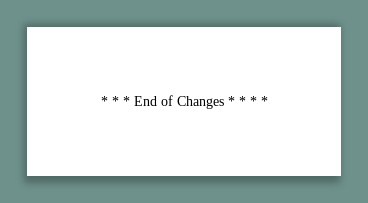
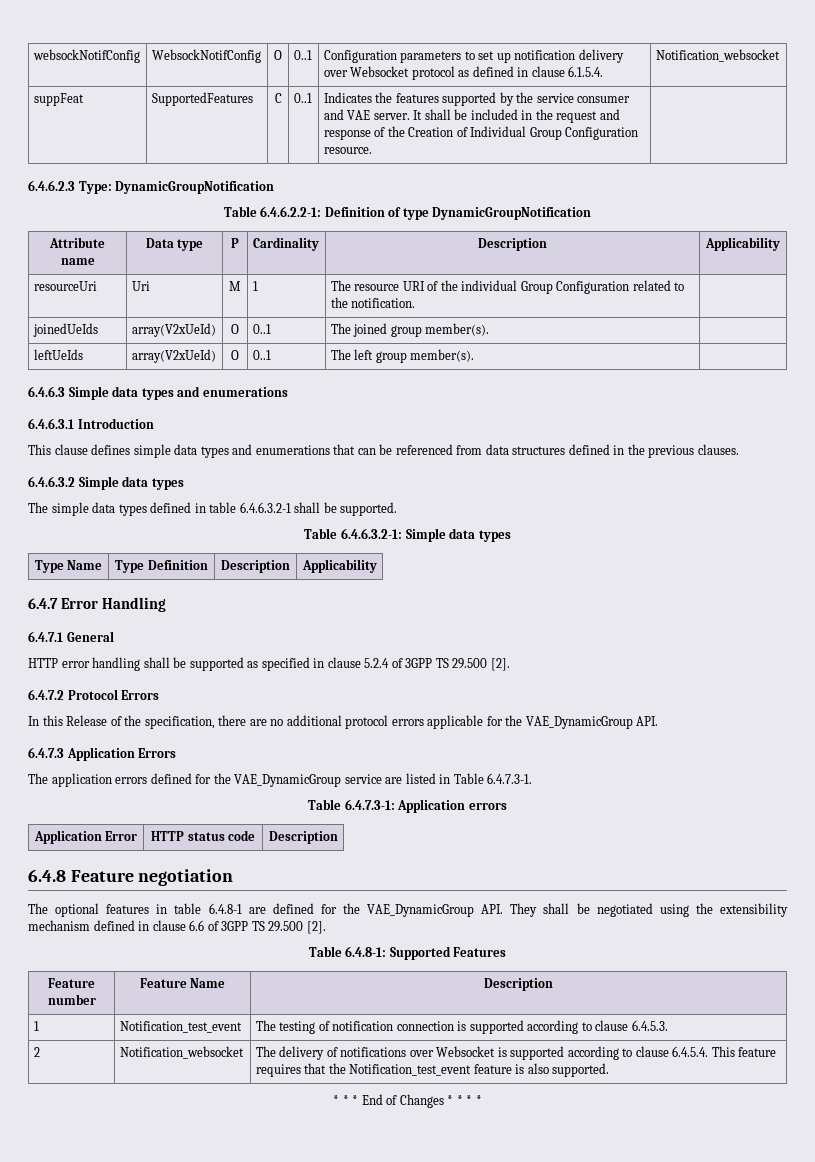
+ websockNotifConfig | WebsockNotifConfig | O | 0..1 | Configuration parameters to set up notification delivery over Websocket protocol as defined in clause 6.1.5.4. | Notification_websocket
+ suppFeat | SupportedFeatures | C | 0..1 | Indicates the features supported by the service consumer and VAE server. It shall be included in the request and response of the Creation of Individual Group Configuration resource. |
+ 6.4.6.2.3 Type: DynamicGroupNotification
+ Table 6.4.6.2.2-1: Definition of type DynamicGroupNotification
+ Attribute name | Data type | P | Cardinality | Description | Applicability
+ resourceUri | Uri | M | 1 | The resource URI of the individual Group Configuration related to the notification. |
+ joinedUeIds | array(V2xUeId) | O | 0..1 | The joined group member(s). |
+ leftUeIds | array(V2xUeId) | O | 0..1 | The left group member(s). |
+ 6.4.6.3 Simple data types and enumerations
+ 6.4.6.3.1 Introduction
+ This clause defines simple data types and enumerations that can be referenced from data structures defined in the previous clauses.
+ 6.4.6.3.2 Simple data types
+ The simple data types defined in table 6.4.6.3.2-1 shall be supported.
+ Table 6.4.6.3.2-1: Simple data types
+ Type Name | Type Definition | Description | Applicability
+ 6.4.7 Error Handling
+ 6.4.7.1 General
+ HTTP error handling shall be supported as specified in clause 5.2.4 of 3GPP TS 29.500 [2].
+ 6.4.7.2 Protocol Errors
+ In this Release of the specification, there are no additional protocol errors applicable for the VAE_DynamicGroup API.
+ 6.4.7.3 Application Errors
+ The application errors defined for the VAE_DynamicGroup service are listed in Table 6.4.7.3-1.
+ Table 6.4.7.3-1: Application errors
+ Application Error | HTTP status code | Description
+ 6.4.8 Feature negotiation
+ The optional features in table 6.4.8-1 are defined for the VAE_DynamicGroup API. They shall be negotiated using the extensibility mechanism defined in clause 6.6 of 3GPP TS 29.500 [2].
+ Table 6.4.8-1: Supported Features
+ Feature number | Feature Name | Description
+ 1 | Notification_test_event | The testing of notification connection is supported according to clause 6.4.5.3.
+ 2 | Notification_websocket | The delivery of notifications over Websocket is supported according to clause 6.4.5.4. This feature requires that the Notification_test_event feature is also supported.

